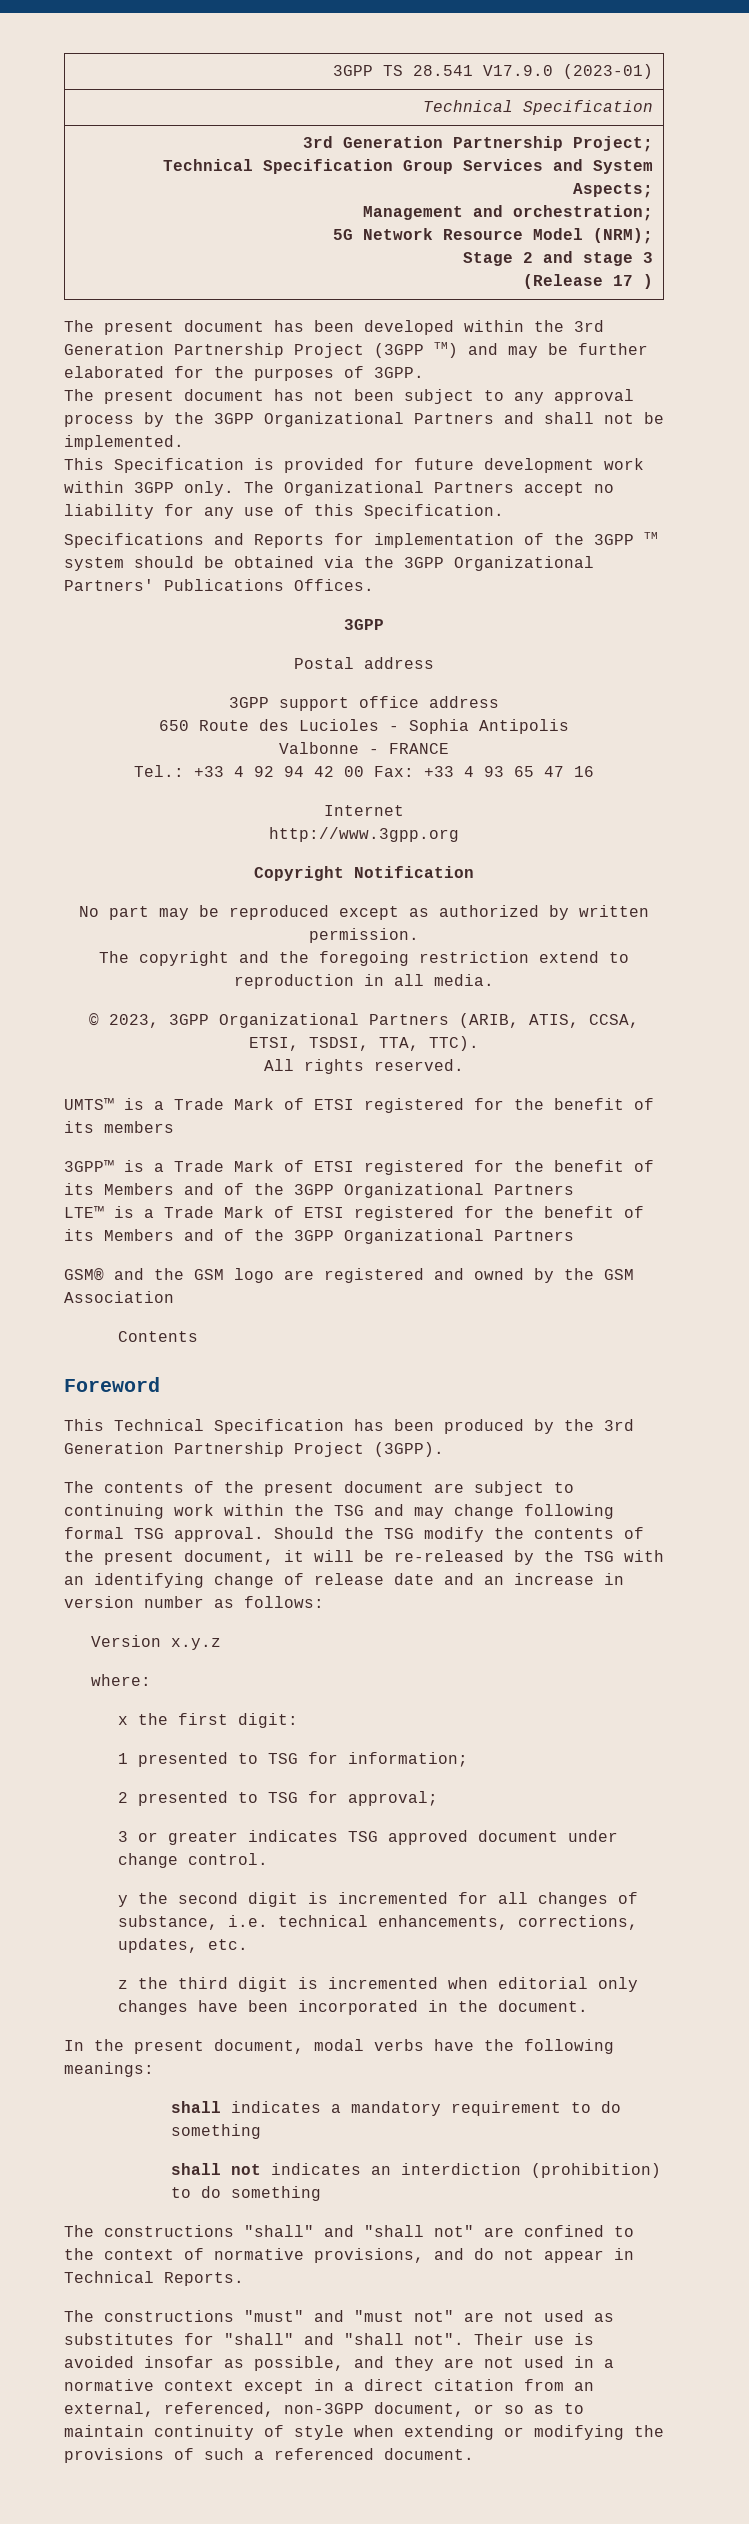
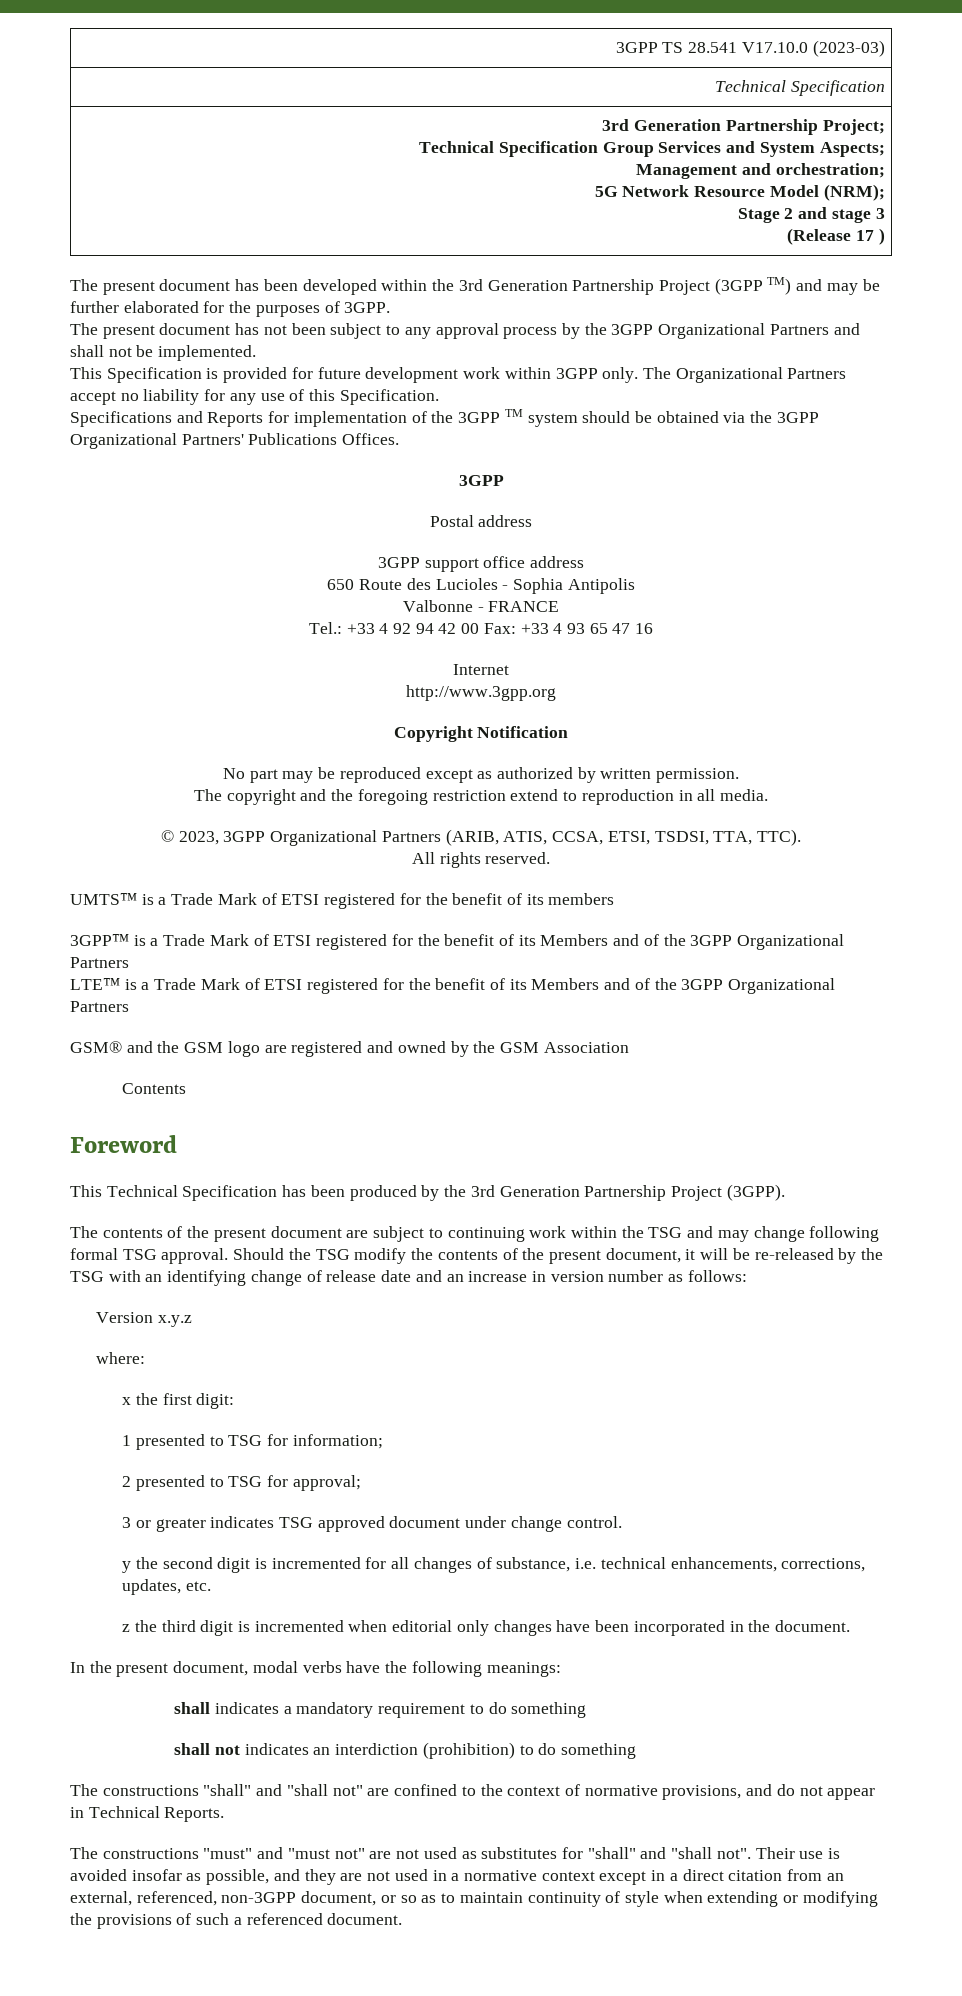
- 3GPP TS 28.541 V17.9.0 (2023-01)
+ 3GPP TS 28.541 V17.10.0 (2023-03)

